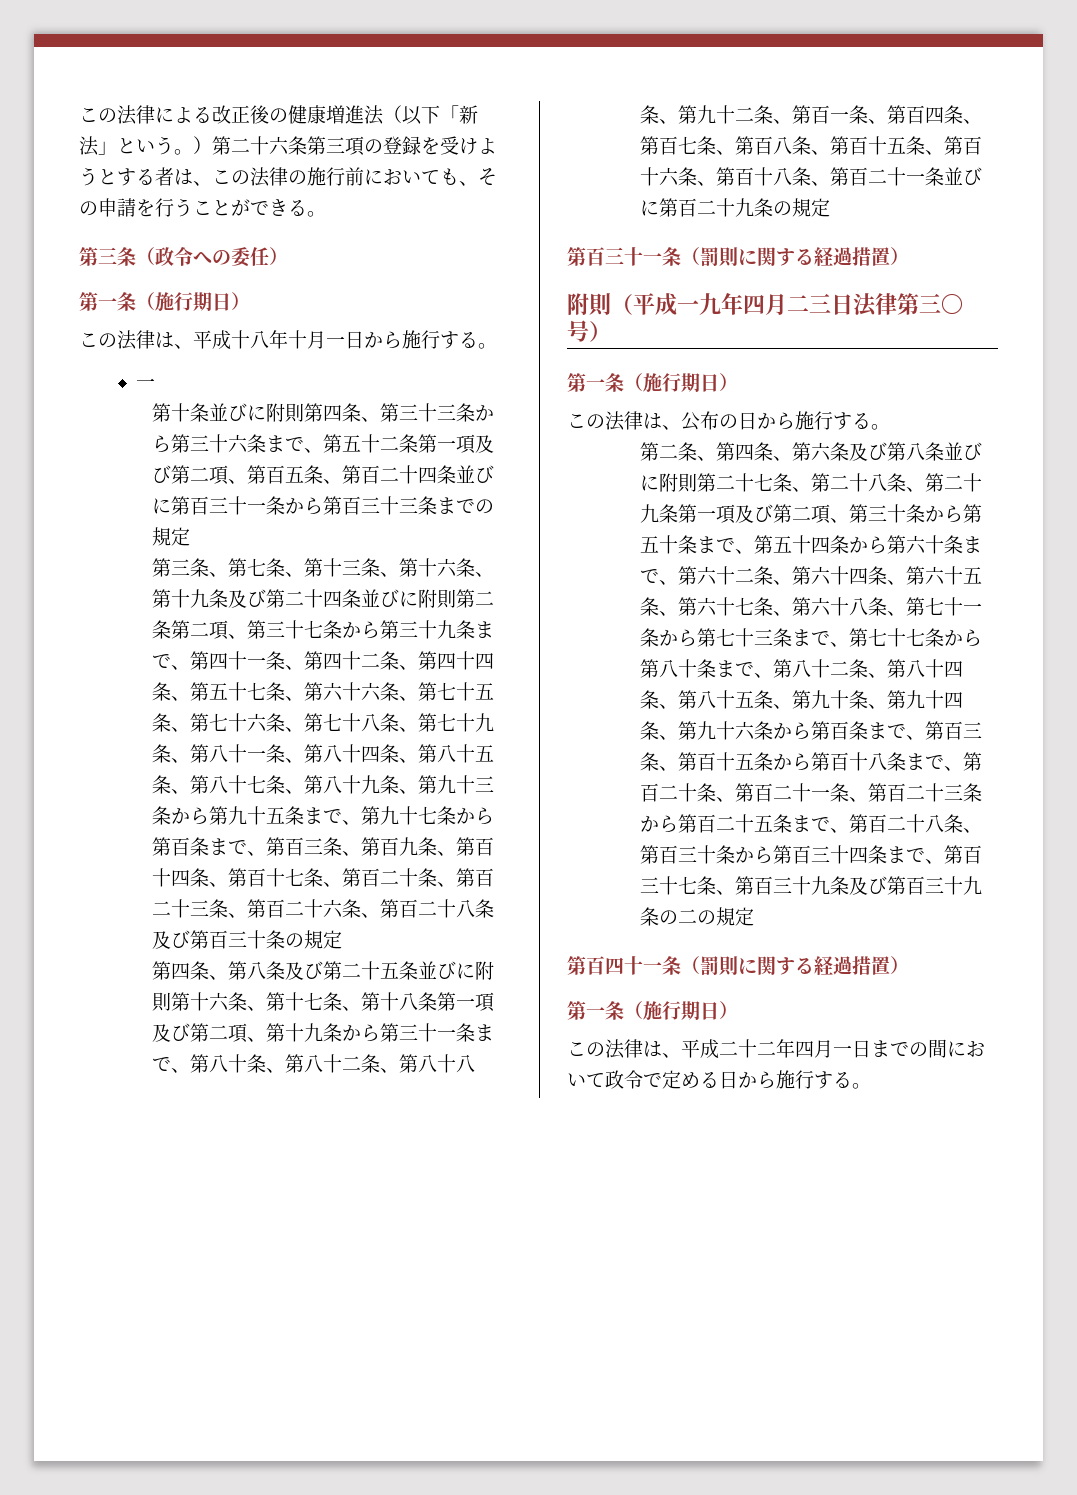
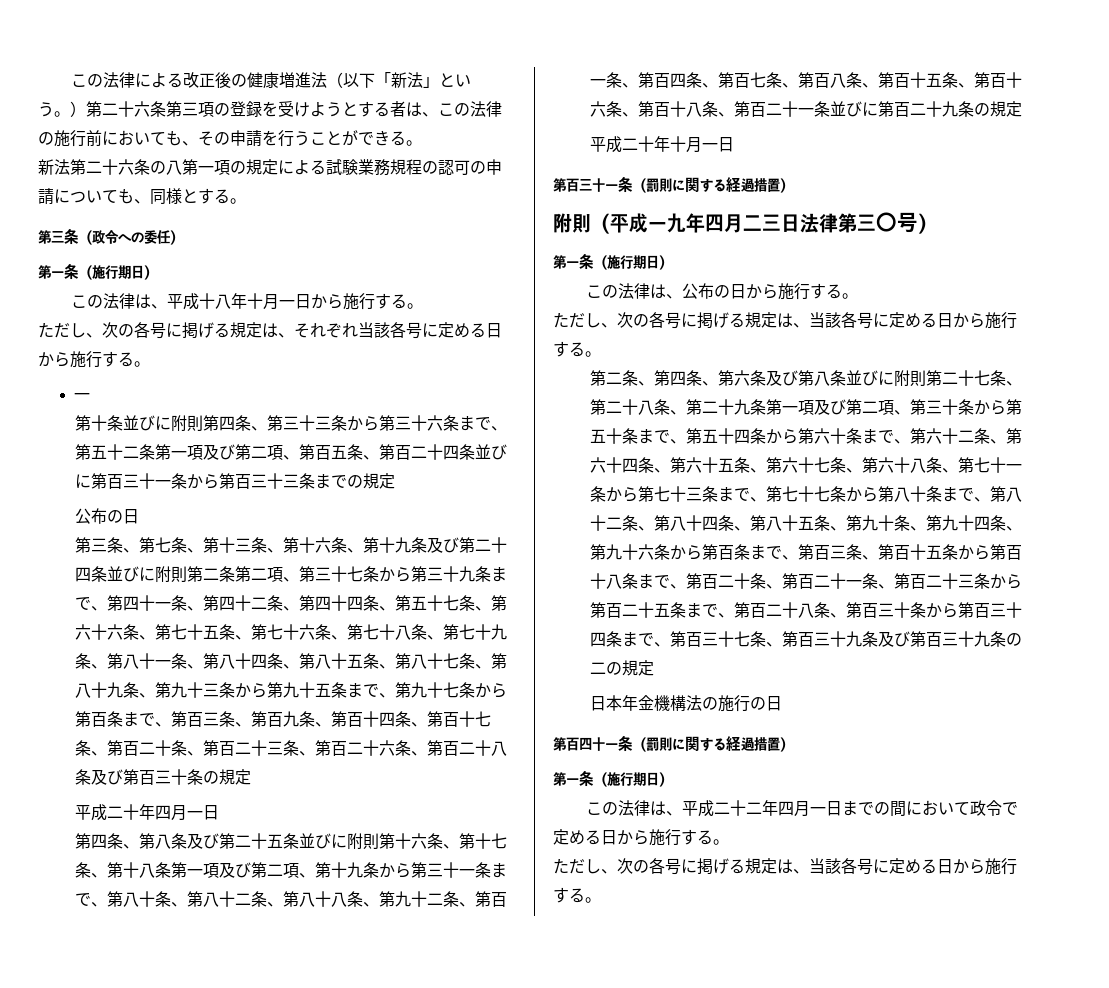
+ 新法第二十六条の八第一項の規定による試験業務規程の認可の申請についても、同様とする。
+ ただし、次の各号に掲げる規定は、それぞれ当該各号に定める日から施行する。
  第十条並びに附則第四条、第三十三条から第三十六条まで、第五十二条第一項及び第二項、第百五条、第百二十四条並びに第百三十一条から第百三十三条までの規定
+ 公布の日
+ 平成二十年四月一日
+ 平成二十年十月一日
  この法律は、公布の日から施行する。
+ ただし、次の各号に掲げる規定は、当該各号に定める日から施行する。
+ 日本年金機構法の施行の日
  この法律は、平成二十二年四月一日までの間において政令で定める日から施行する。
+ ただし、次の各号に掲げる規定は、当該各号に定める日から施行する。

